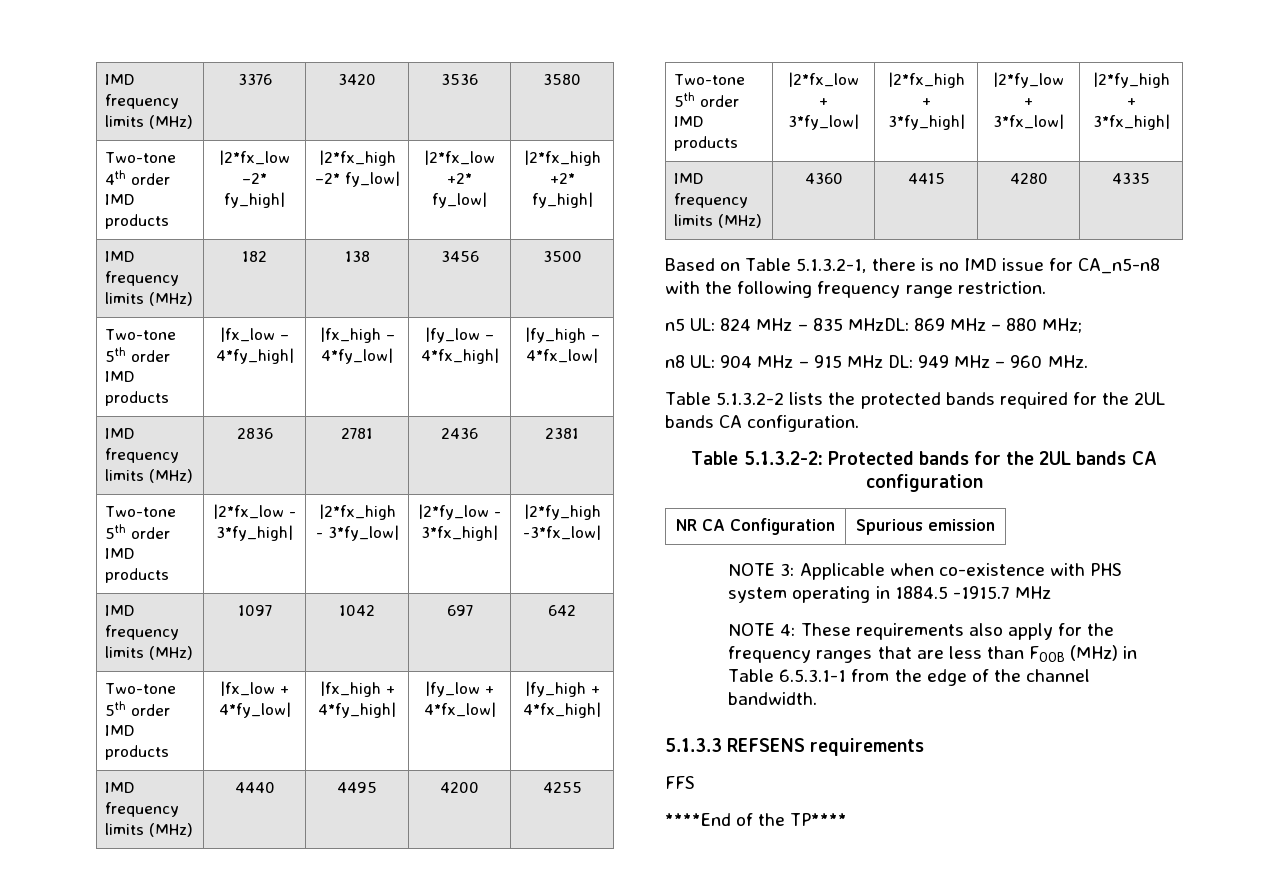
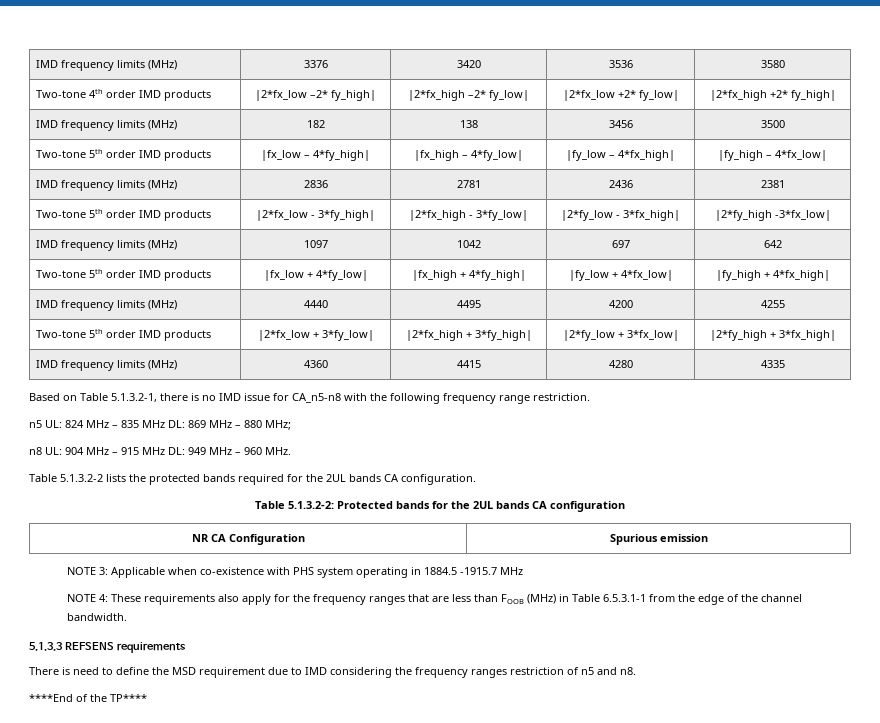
- n5 UL: 824 MHz – 835 MHzDL: 869 MHz – 880 MHz;
+ n5 UL: 824 MHz – 835 MHz DL: 869 MHz – 880 MHz;
- FFS
+ There is need to define the MSD requirement due to IMD considering the frequency ranges restriction of n5 and n8.

